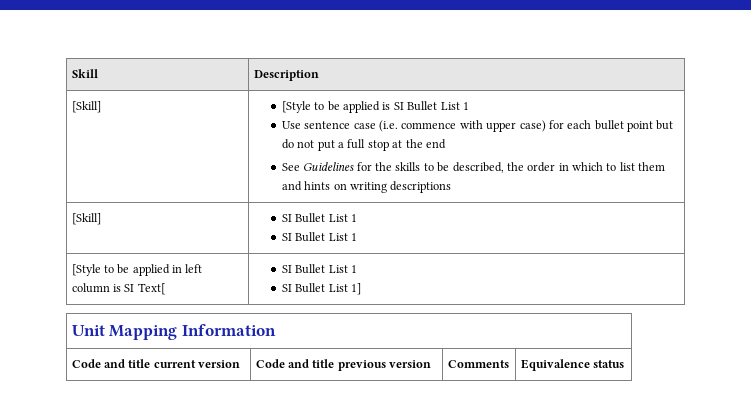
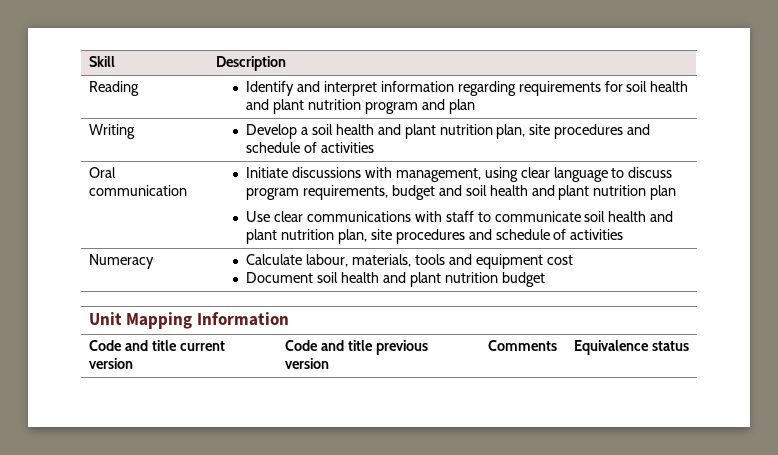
- [Skill] | [Style to be applied is SI Bullet List 1
- Use sentence case (i.e. commence with upper case) for each bullet point but do not put a full stop at the end
- See Guidelines for the skills to be described, the order in which to list them and hints on writing descriptions
- [Skill] | SI Bullet List 1
- SI Bullet List 1
- [Style to be applied in left column is SI Text[ | SI Bullet List 1
- SI Bullet List 1]
+ Reading | Identify and interpret information regarding requirements for soil health and plant nutrition program and plan
+ Writing | Develop a soil health and plant nutrition plan, site procedures and schedule of activities
+ Oral communication | Initiate discussions with management, using clear language to discuss program requirements, budget and soil health and plant nutrition plan
+ Use clear communications with staff to communicate soil health and plant nutrition plan, site procedures and schedule of activities
+ Numeracy | Calculate labour, materials, tools and equipment cost
+ Document soil health and plant nutrition budget

